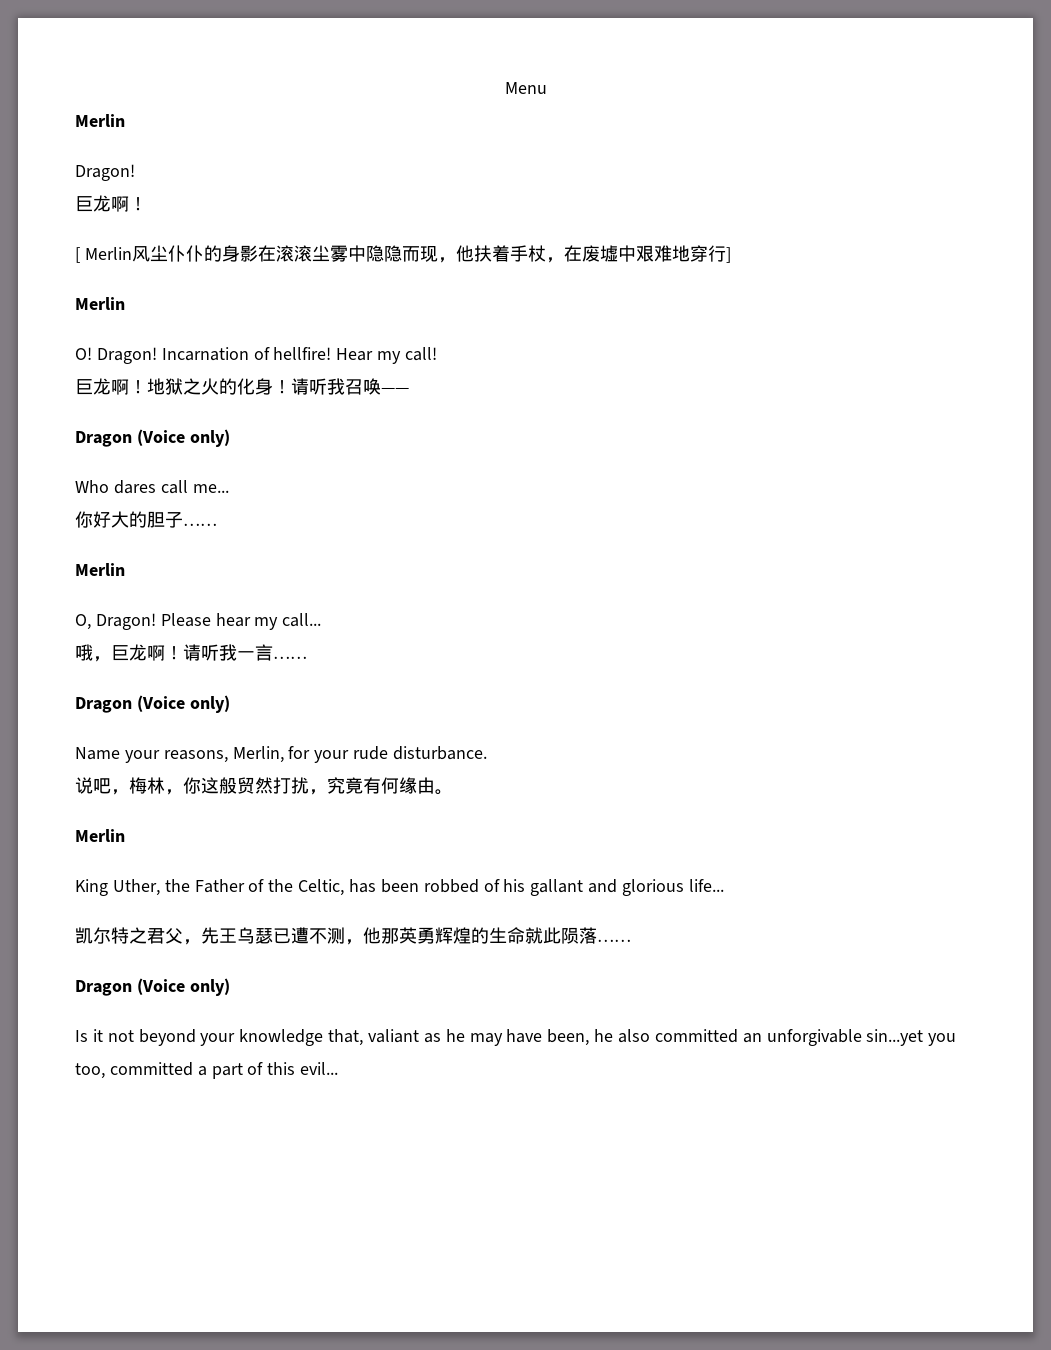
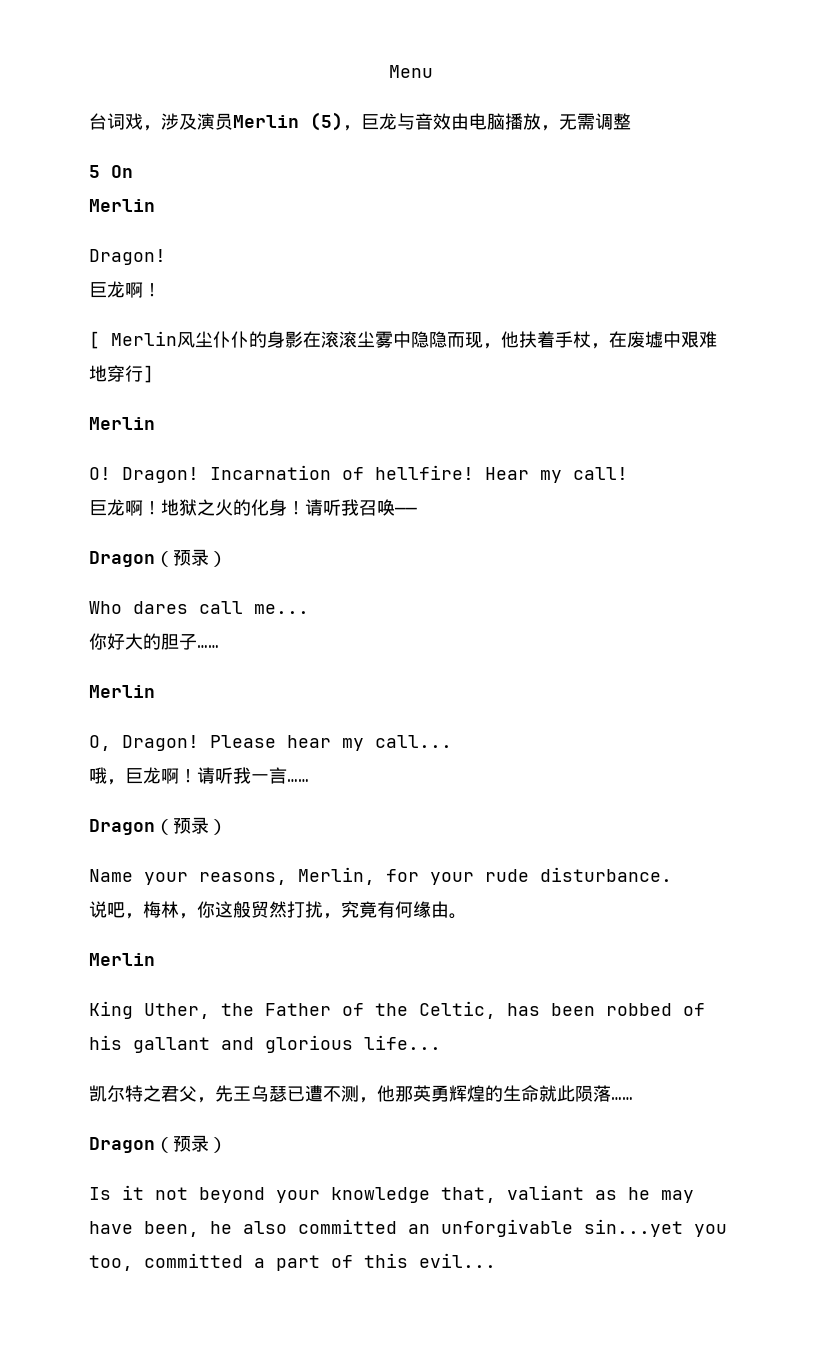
+ 台词戏，涉及演员Merlin (5)，巨龙与音效由电脑播放，无需调整
+ 5 On
  请听我召唤——
- Dragon (Voice only)
+ Dragon（预录）
  请听我一言……
- Dragon (Voice only)
+ Dragon（预录）
  凯尔特之君父，先王乌瑟已遭不测，他那英勇辉煌的生命就此陨落……
- Dragon (Voice only)
+ Dragon（预录）

